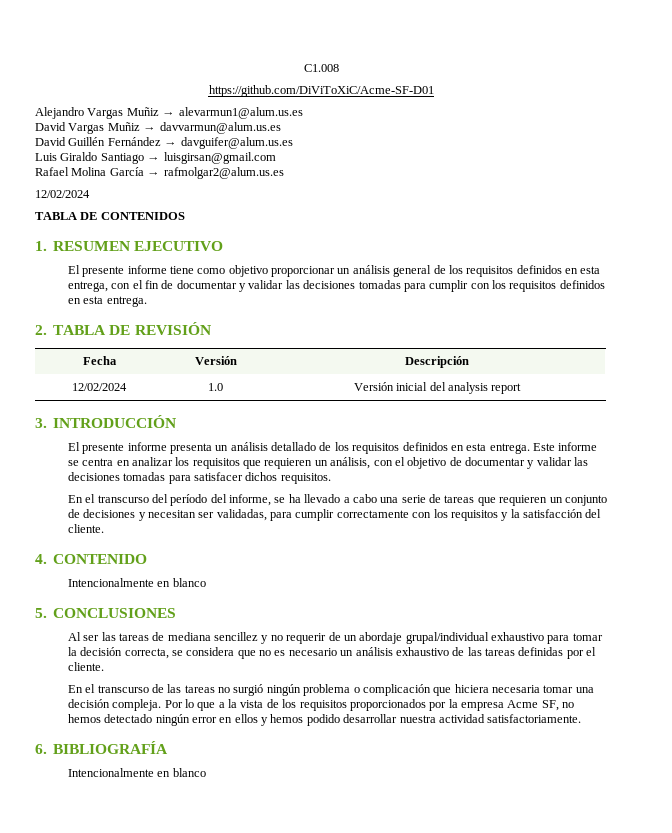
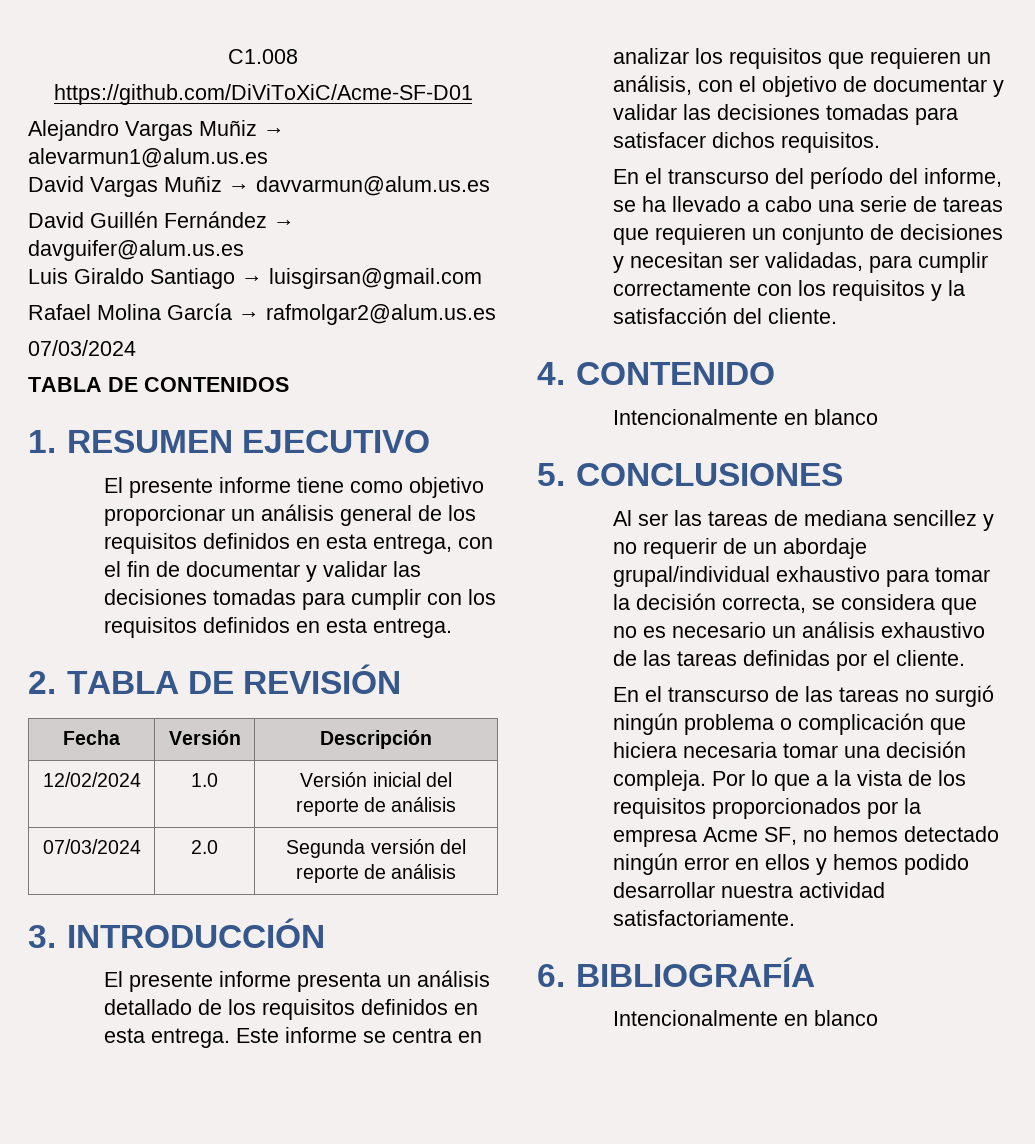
  Rafael Molina García → rafmolgar2@alum.us.es
- 12/02/2024
+ 07/03/2024
- 12/02/2024 | 1.0 | Versión inicial del analysis report
+ 12/02/2024 | 1.0 | Versión inicial del reporte de análisis
+ 07/03/2024 | 2.0 | Segunda versión del reporte de análisis

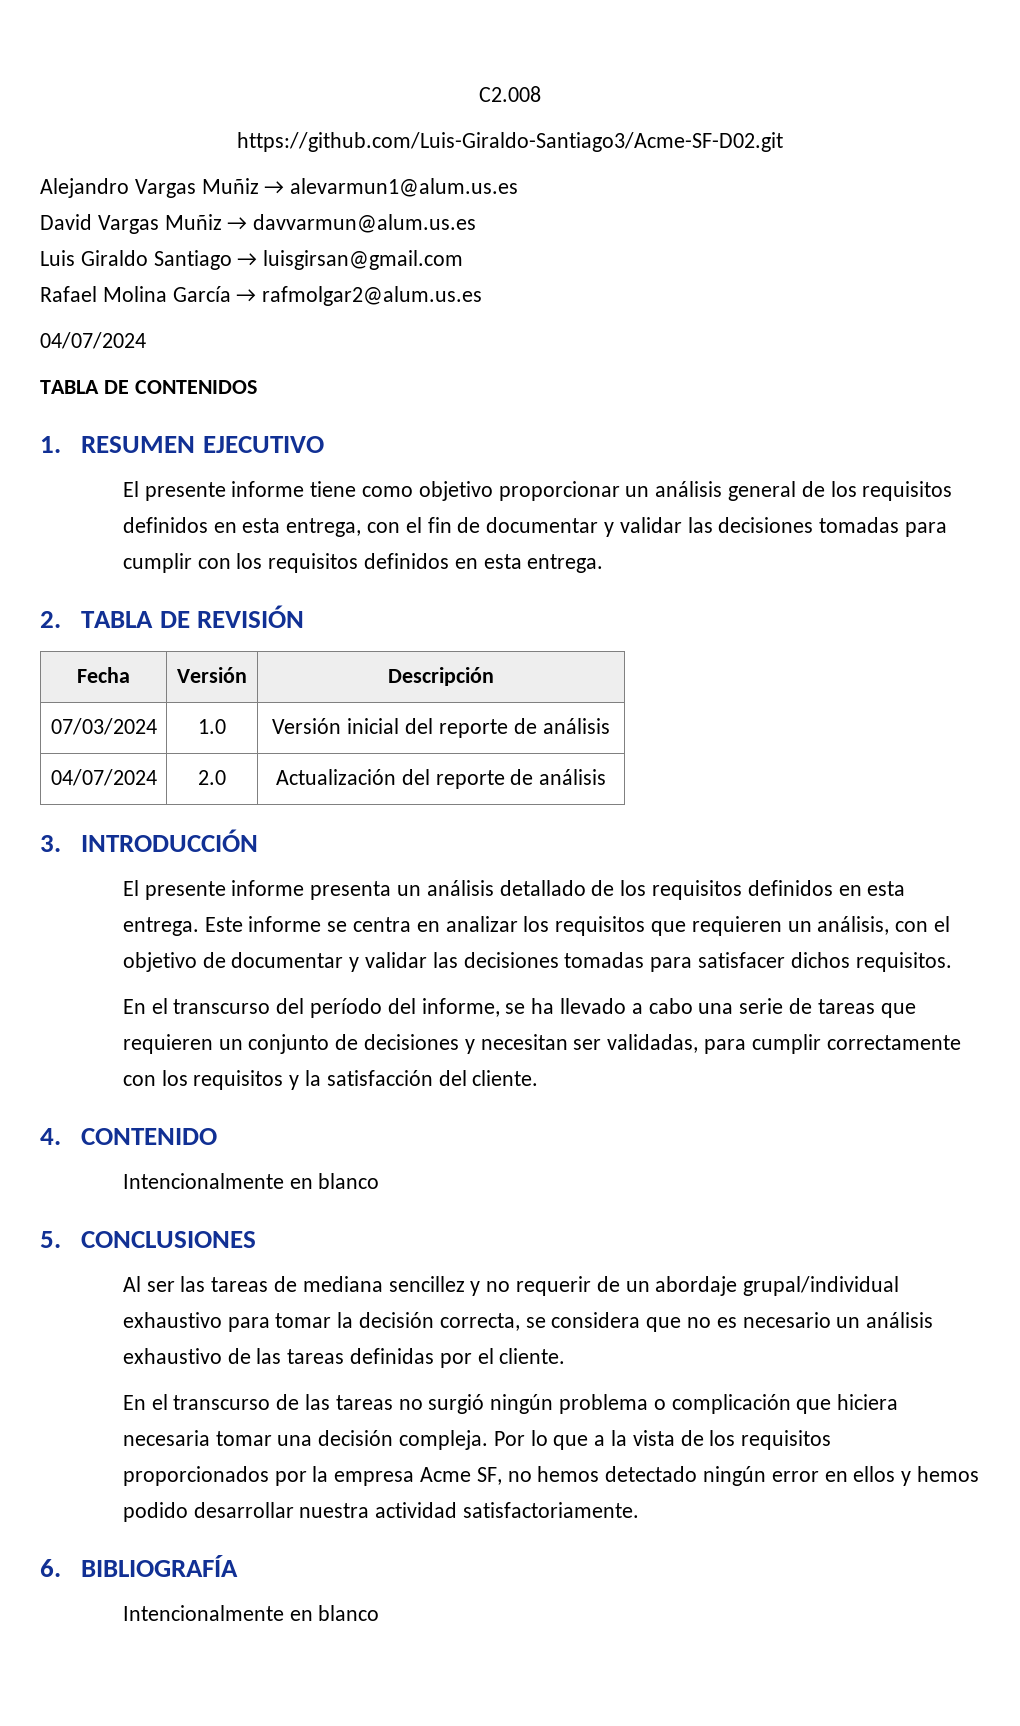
- C1.008
- https://github.com/DiViToXiC/Acme-SF-D01
+ C2.008
+ https://github.com/Luis-Giraldo-Santiago3/Acme-SF-D02.git
- David Guillén Fernández → davguifer@alum.us.es
  Rafael Molina García → rafmolgar2@alum.us.es
- 07/03/2024
+ 04/07/2024
- 12/02/2024 | 1.0 | Versión inicial del reporte de análisis
+ 07/03/2024 | 1.0 | Versión inicial del reporte de análisis
- 07/03/2024 | 2.0 | Segunda versión del reporte de análisis
+ 04/07/2024 | 2.0 | Actualización del reporte de análisis

